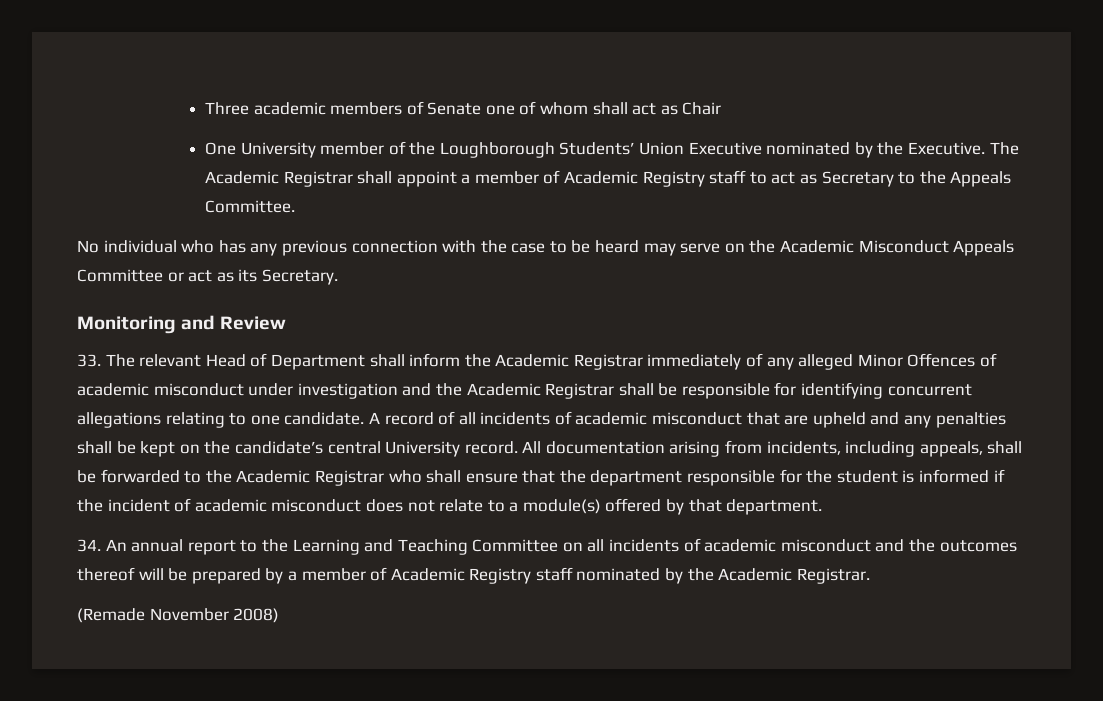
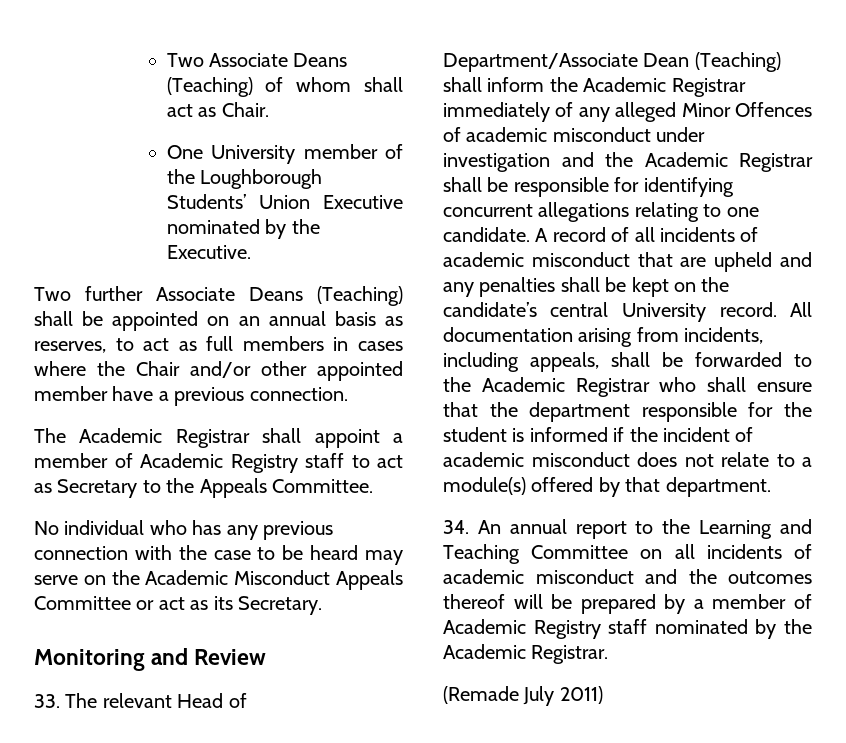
- Three academic members of Senate one of whom shall act as Chair
+ Two Associate Deans (Teaching) of whom shall act as Chair.
- One University member of the Loughborough Students’ Union Executive nominated by the Executive. The Academic Registrar shall appoint a member of Academic Registry staff to act as Secretary to the Appeals Committee.
+ One University member of the Loughborough Students’ Union Executive nominated by the Executive.
+ Two further Associate Deans (Teaching) shall be appointed on an annual basis as reserves, to act as full members in cases where the Chair and/or other appointed member have a previous connection.
+ The Academic Registrar shall appoint a member of Academic Registry staff to act as Secretary to the Appeals Committee.
- 33. The relevant Head of Department shall inform the Academic Registrar immediately of any alleged Minor Offences of academic misconduct under investigation and the Academic Registrar shall be responsible for identifying concurrent allegations relating to one candidate.
+ 33. The relevant Head of Department/Associate Dean (Teaching) shall inform the Academic Registrar immediately of any alleged Minor Offences of academic misconduct under investigation and the Academic Registrar shall be responsible for identifying concurrent allegations relating to one candidate.
- (Remade November 2008)
+ (Remade July 2011)

